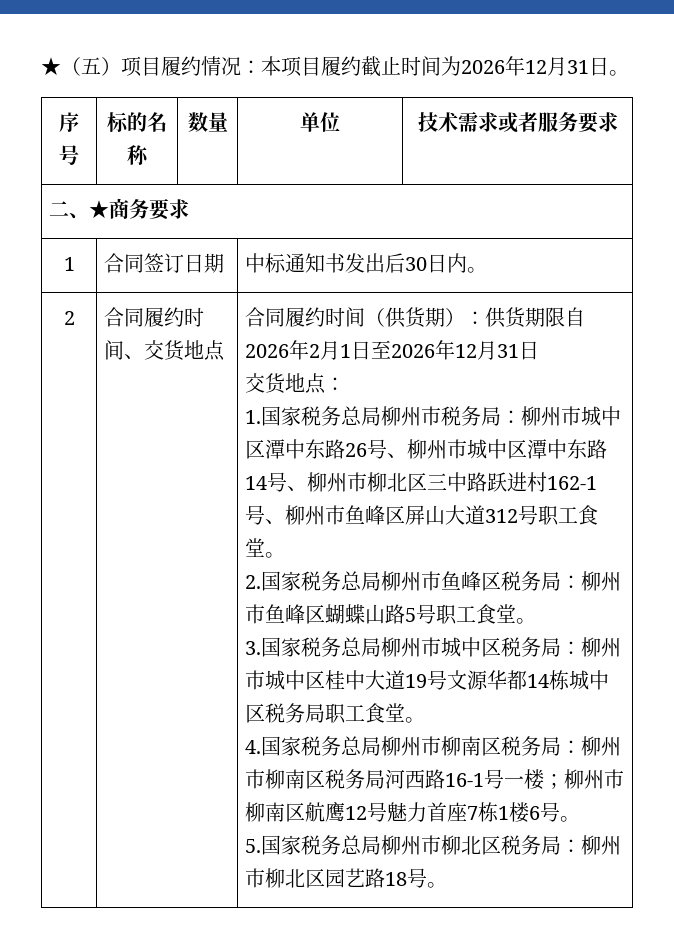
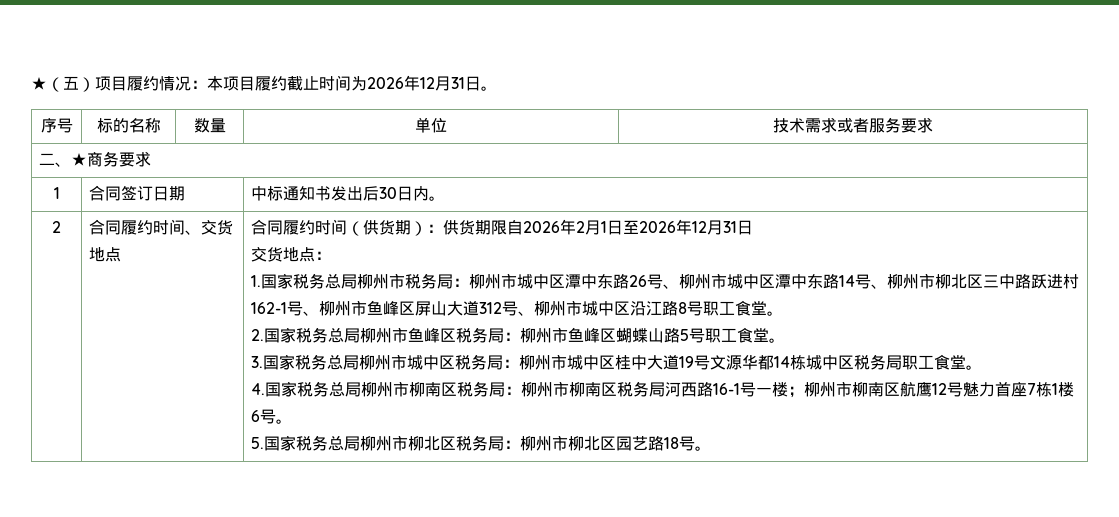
- 1.国家税务总局柳州市税务局：柳州市城中区潭中东路26号、柳州市城中区潭中东路14号、柳州市柳北区三中路跃进村162-1号、柳州市鱼峰区屏山大道312号职工食堂。
+ 1.国家税务总局柳州市税务局：柳州市城中区潭中东路26号、柳州市城中区潭中东路14号、柳州市柳北区三中路跃进村162-1号、柳州市鱼峰区屏山大道312号、柳州市城中区沿江路8号职工食堂。

